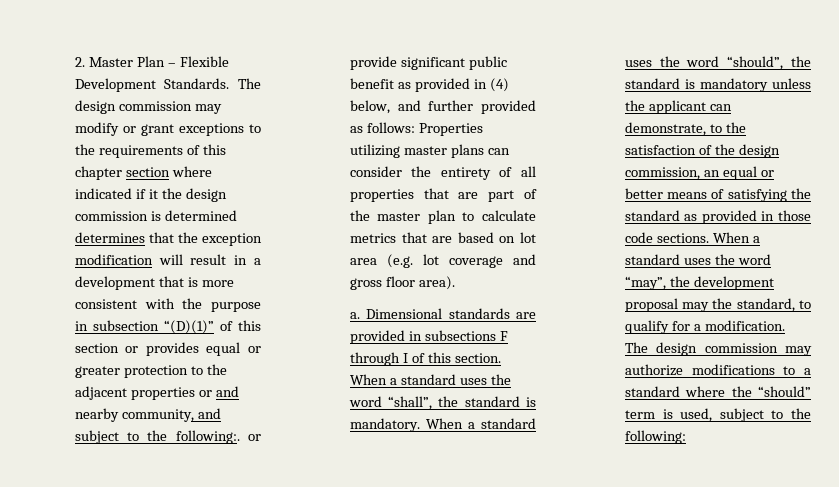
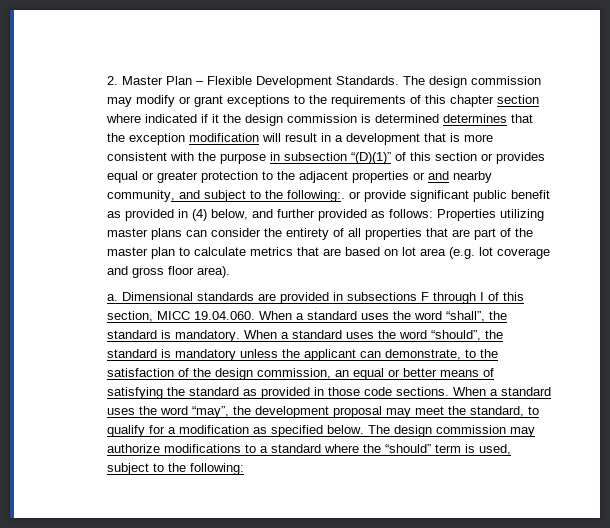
- Dimensional standards are provided in subsections F through I of this section. When a standard uses the word “shall”, the standard is mandatory.
+ Dimensional standards are provided in subsections F through I of this section, MICC 19.04.060. When a standard uses the word “shall”, the standard is mandatory.
- When a standard uses the word “may”, the development proposal may the standard, to qualify for a modification.
+ When a standard uses the word “may”, the development proposal may meet the standard, to qualify for a modification as specified below.

